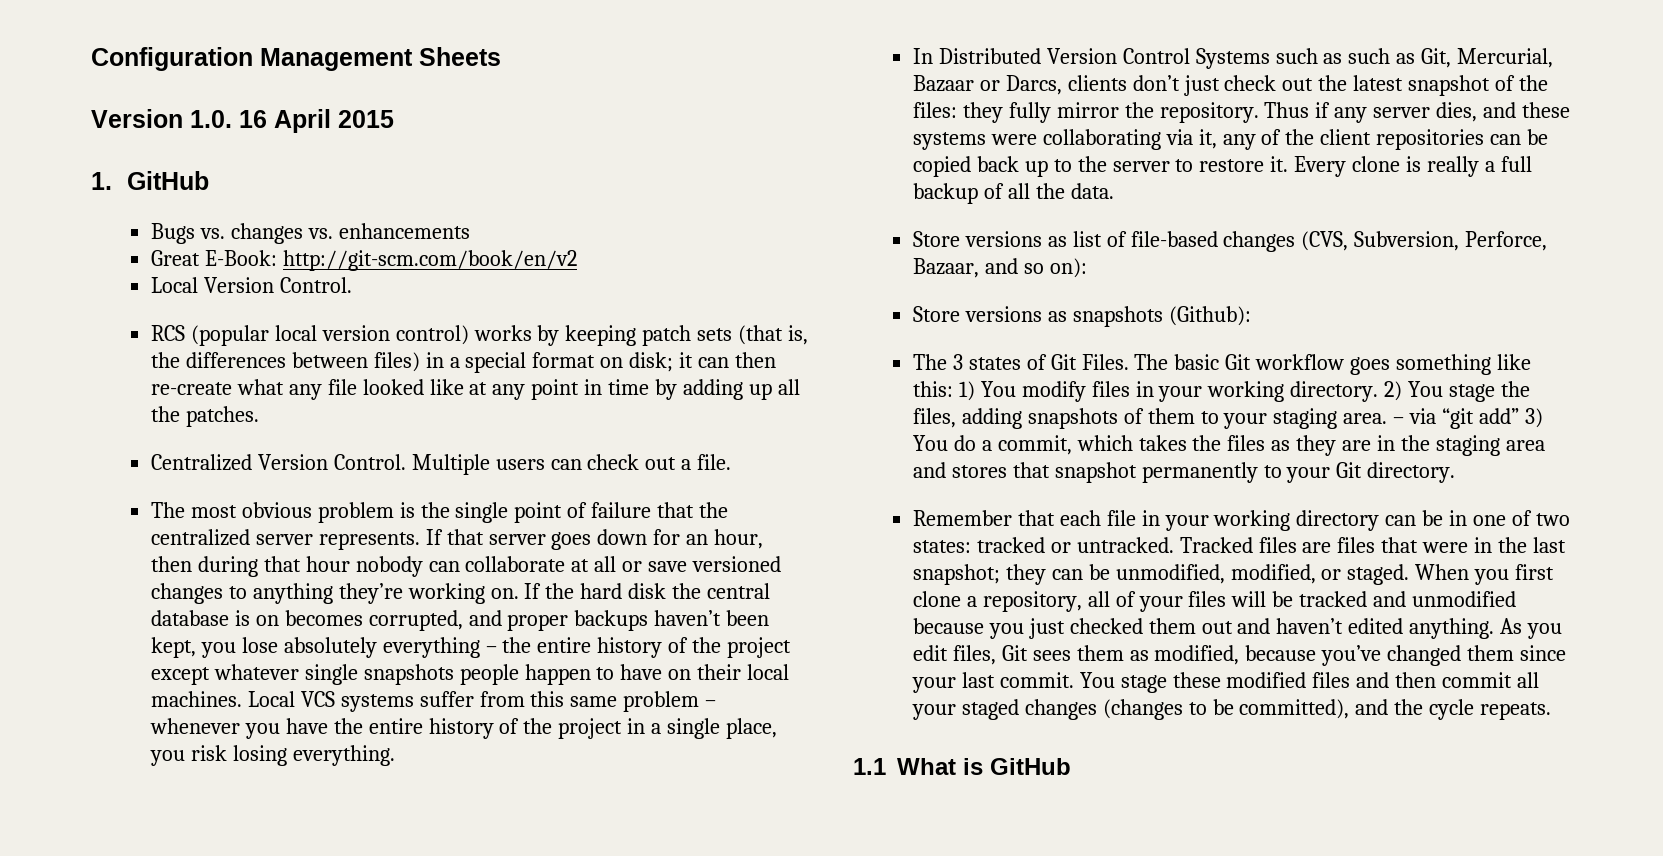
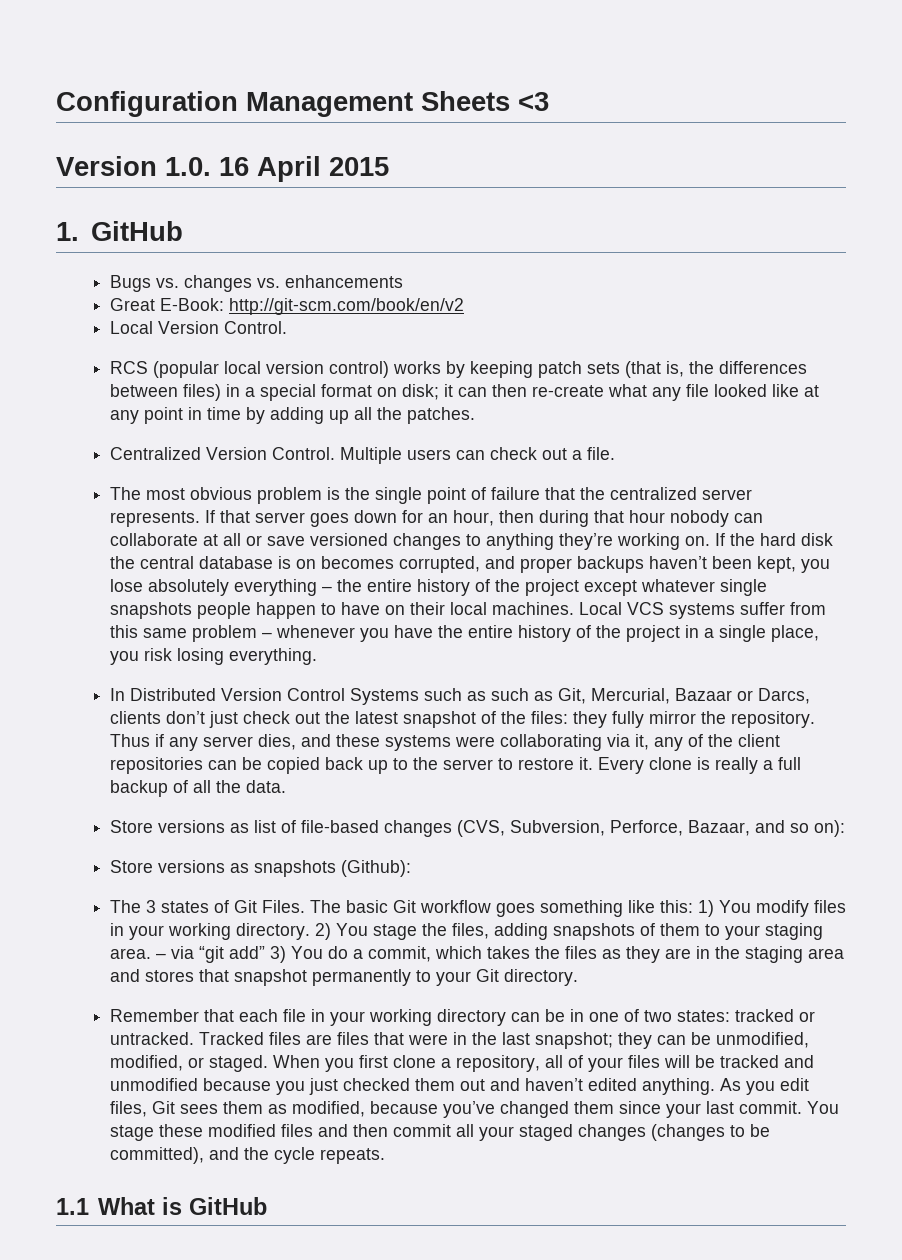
- Configuration Management Sheets
+ Configuration Management Sheets <3

